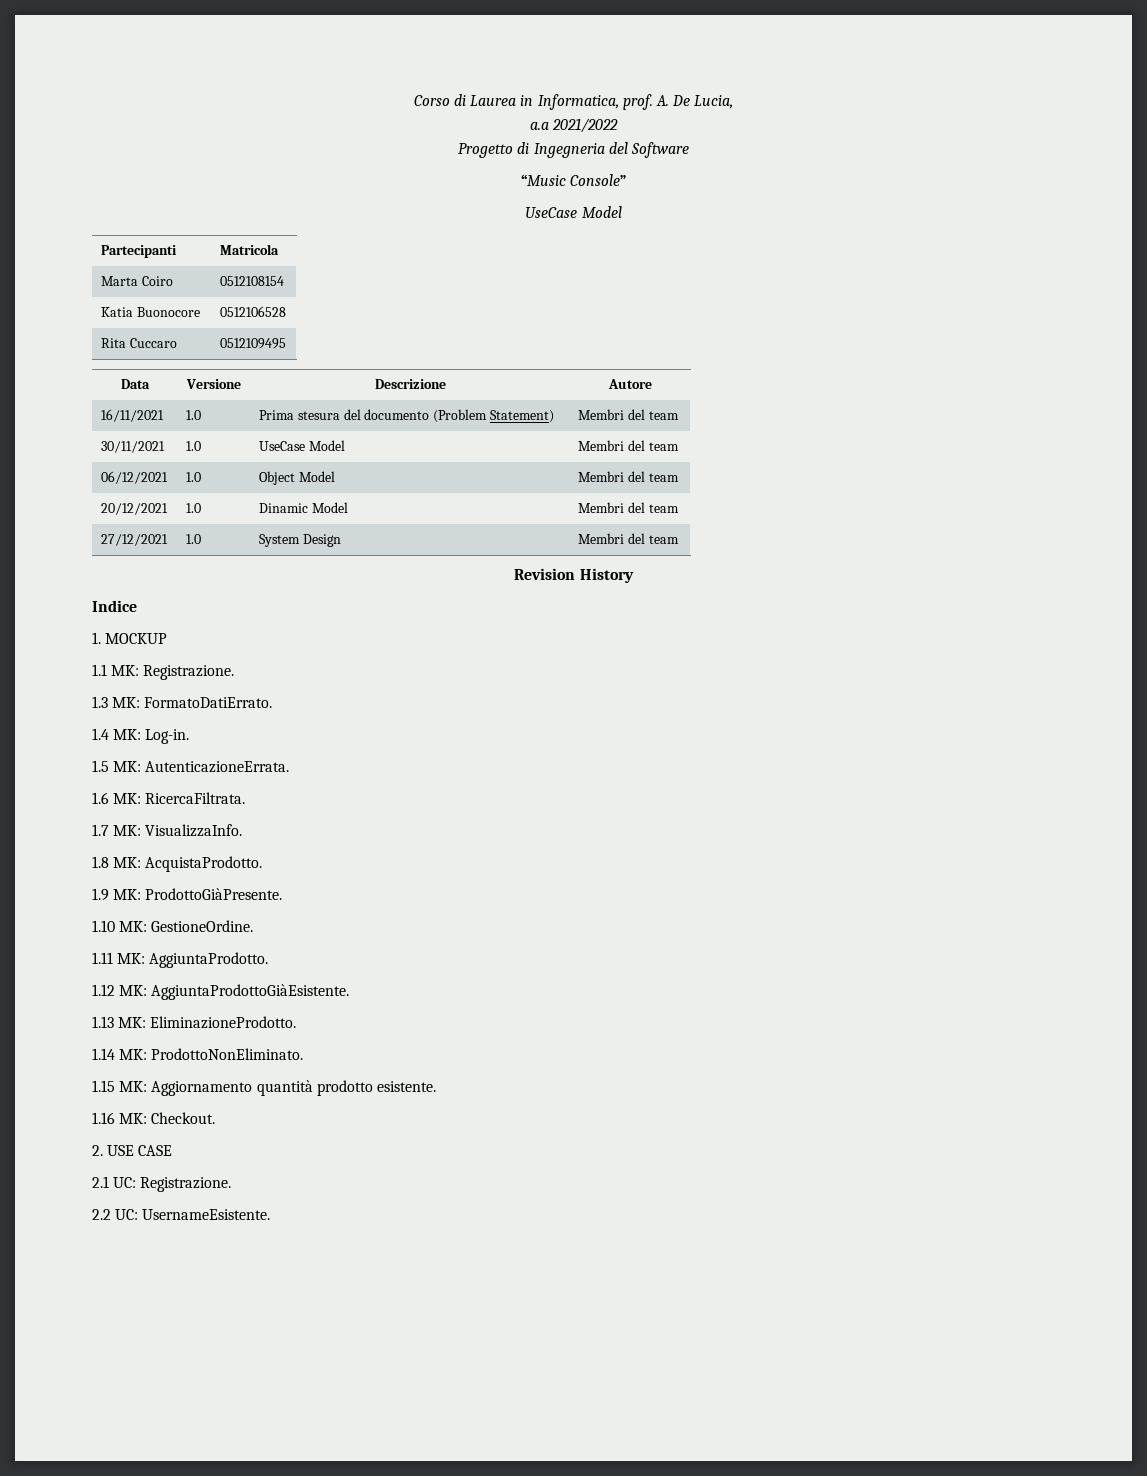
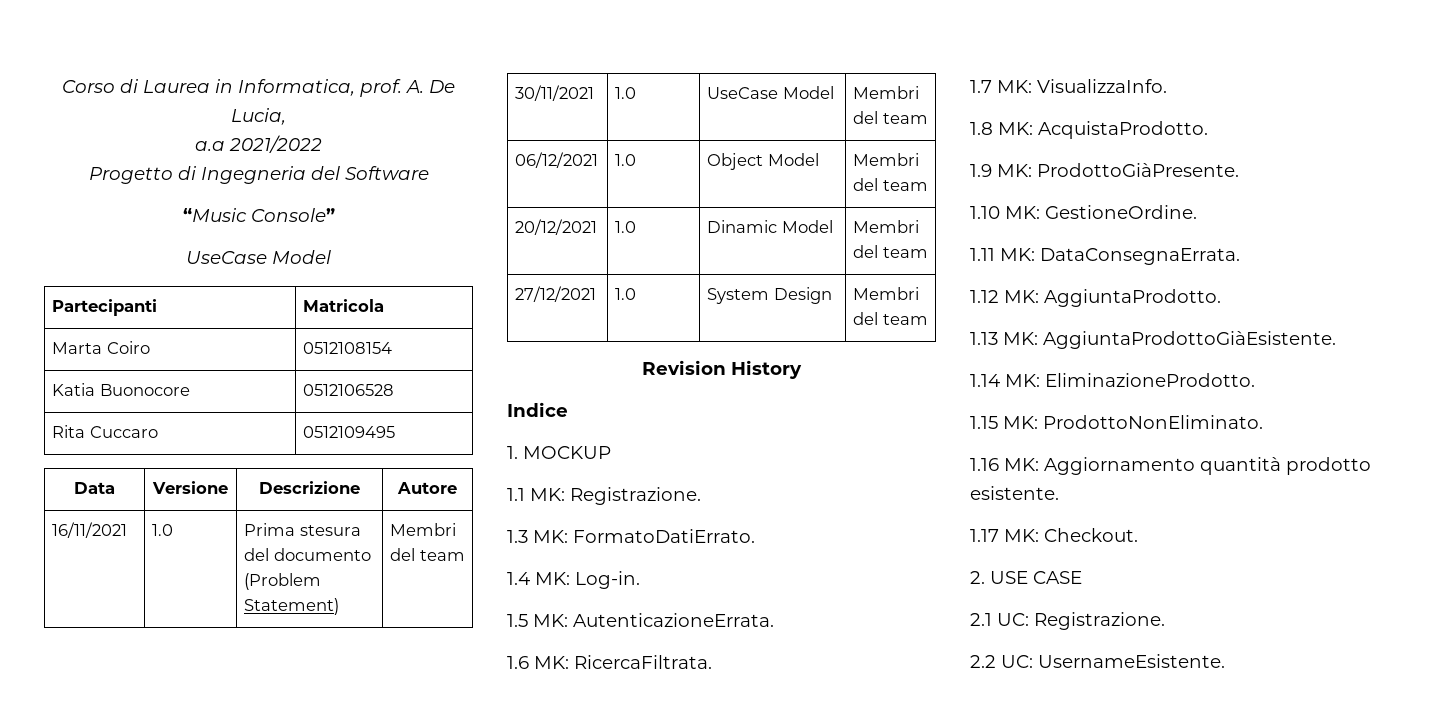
- 1.11 MK: AggiuntaProdotto.
+ 1.11 MK: DataConsegnaErrata.
- 1.12 MK: AggiuntaProdottoGiàEsistente.
+ 1.12 MK: AggiuntaProdotto.
- 1.13 MK: EliminazioneProdotto.
+ 1.13 MK: AggiuntaProdottoGiàEsistente.
- 1.14 MK: ProdottoNonEliminato.
+ 1.14 MK: EliminazioneProdotto.
+ 1.15 MK: ProdottoNonEliminato.
- 1.15 MK: Aggiornamento quantità prodotto esistente.
+ 1.16 MK: Aggiornamento quantità prodotto esistente.
- 1.16 MK: Checkout.
+ 1.17 MK: Checkout.

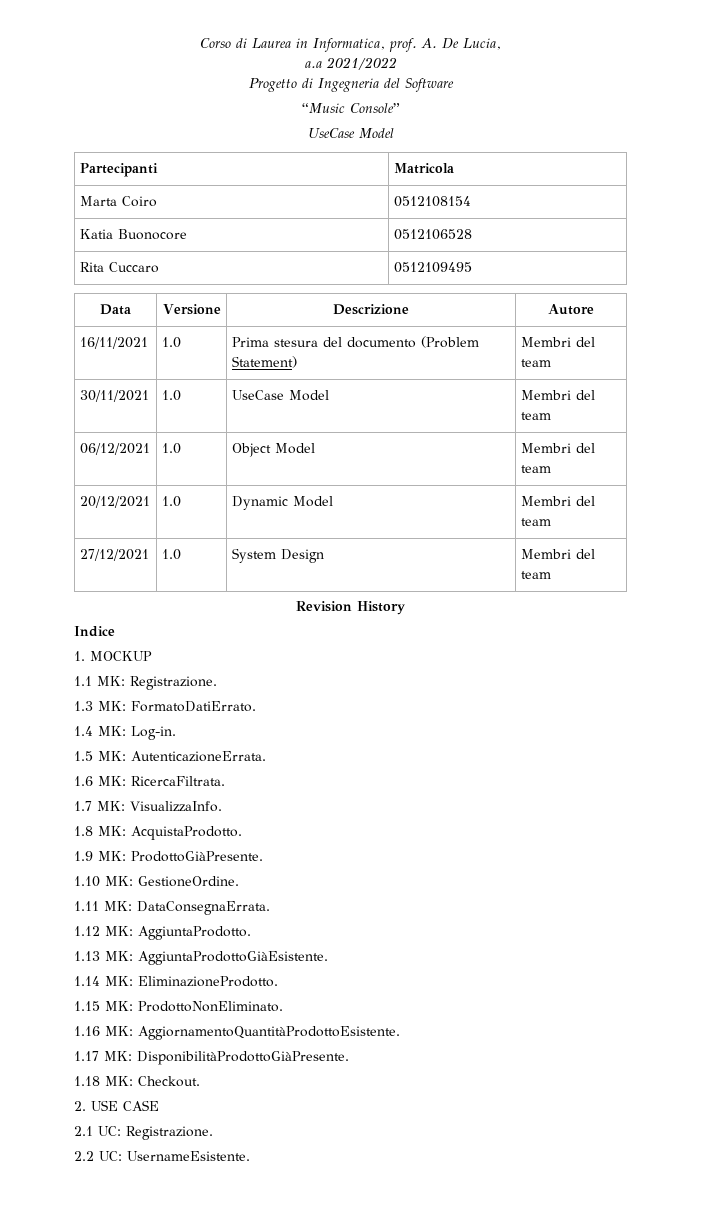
- 20/12/2021 | 1.0 | Dinamic Model | Membri del team
+ 20/12/2021 | 1.0 | Dynamic Model | Membri del team
- 1.16 MK: Aggiornamento quantità prodotto esistente.
+ 1.16 MK: AggiornamentoQuantitàProdottoEsistente.
- 1.17 MK: Checkout.
+ 1.17 MK: DisponibilitàProdottoGiàPresente.
+ 1.18 MK: Checkout.

